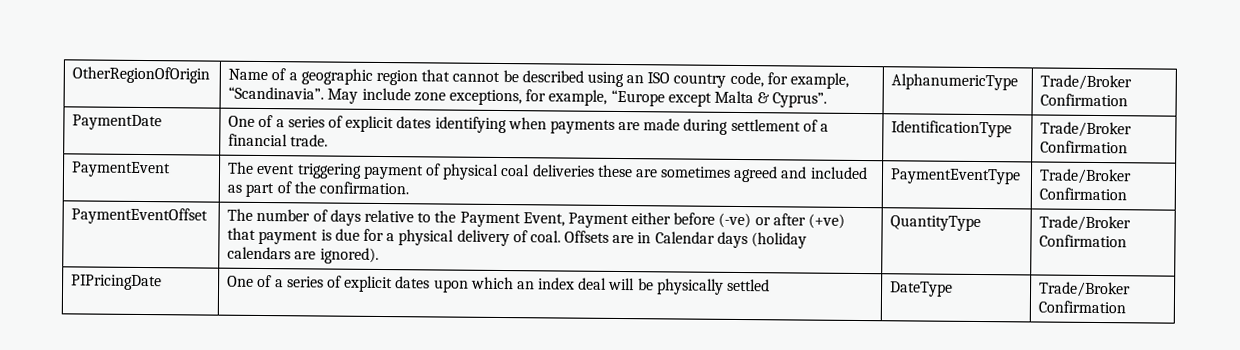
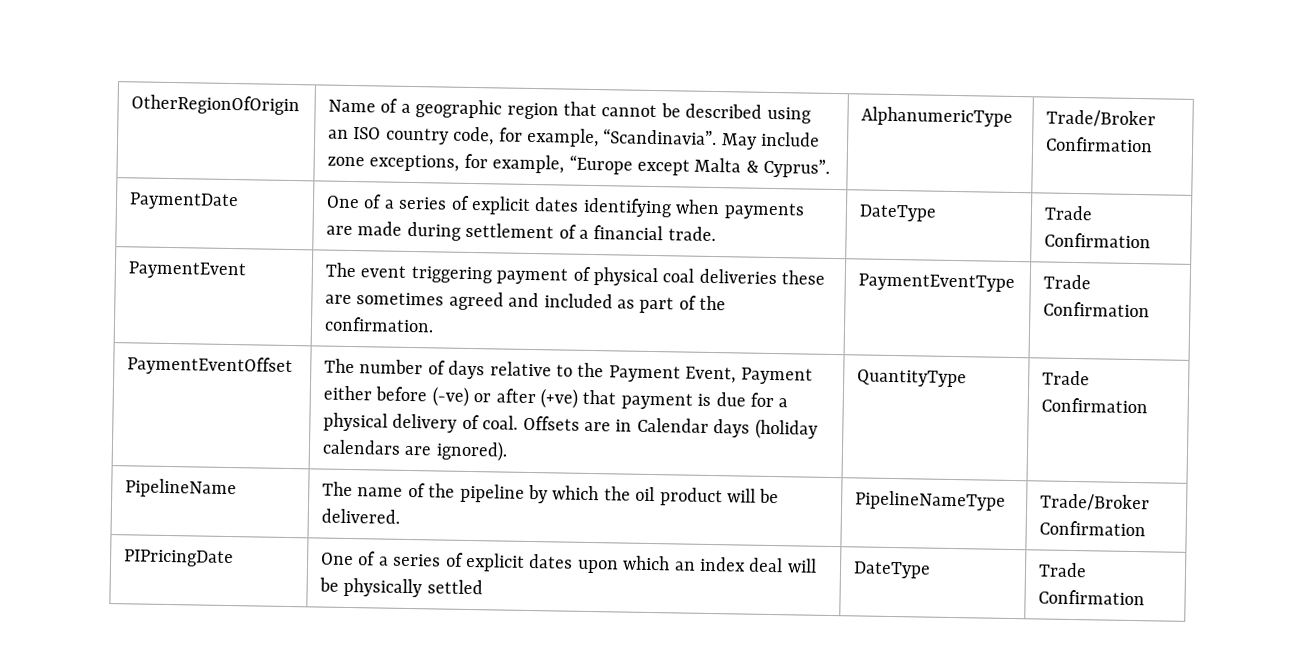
- PaymentDate | One of a series of explicit dates identifying when payments are made during settlement of a financial trade. | IdentificationType | Trade/Broker Confirmation
+ PaymentDate | One of a series of explicit dates identifying when payments are made during settlement of a financial trade. | DateType | Trade Confirmation
- PaymentEvent | The event triggering payment of physical coal deliveries these are sometimes agreed and included as part of the confirmation. | PaymentEventType | Trade/Broker Confirmation
+ PaymentEvent | The event triggering payment of physical coal deliveries these are sometimes agreed and included as part of the confirmation. | PaymentEventType | Trade Confirmation
- PaymentEventOffset | The number of days relative to the Payment Event, Payment either before (-ve) or after (+ve) that payment is due for a physical delivery of coal. Offsets are in Calendar days (holiday calendars are ignored). | QuantityType | Trade/Broker Confirmation
+ PaymentEventOffset | The number of days relative to the Payment Event, Payment either before (-ve) or after (+ve) that payment is due for a physical delivery of coal. Offsets are in Calendar days (holiday calendars are ignored). | QuantityType | Trade Confirmation
+ PipelineName | The name of the pipeline by which the oil product will be delivered. | PipelineNameType | Trade/Broker Confirmation
- PIPricingDate | One of a series of explicit dates upon which an index deal will be physically settled | DateType | Trade/Broker Confirmation
+ PIPricingDate | One of a series of explicit dates upon which an index deal will be physically settled | DateType | Trade Confirmation

